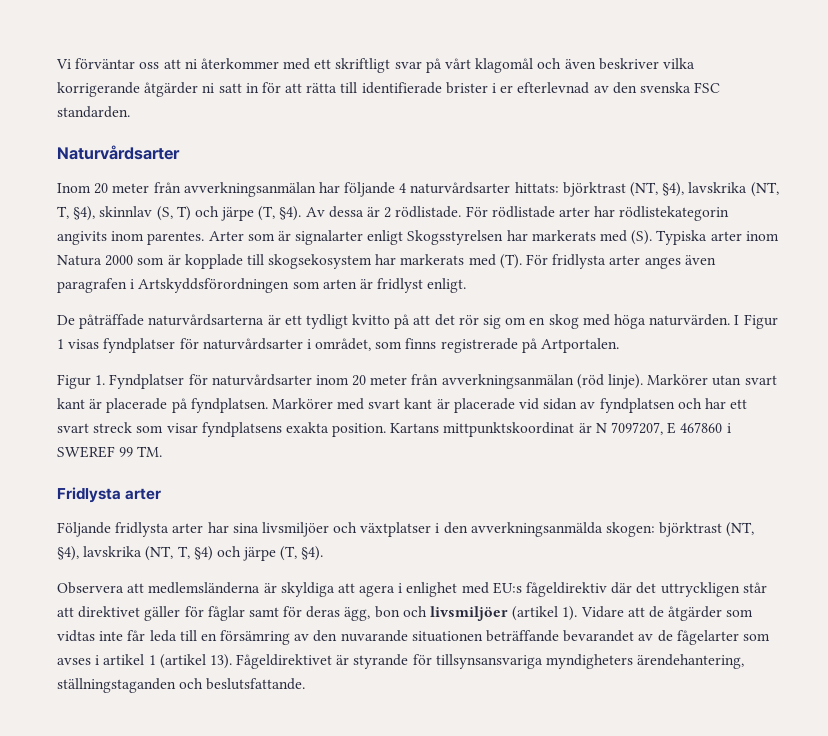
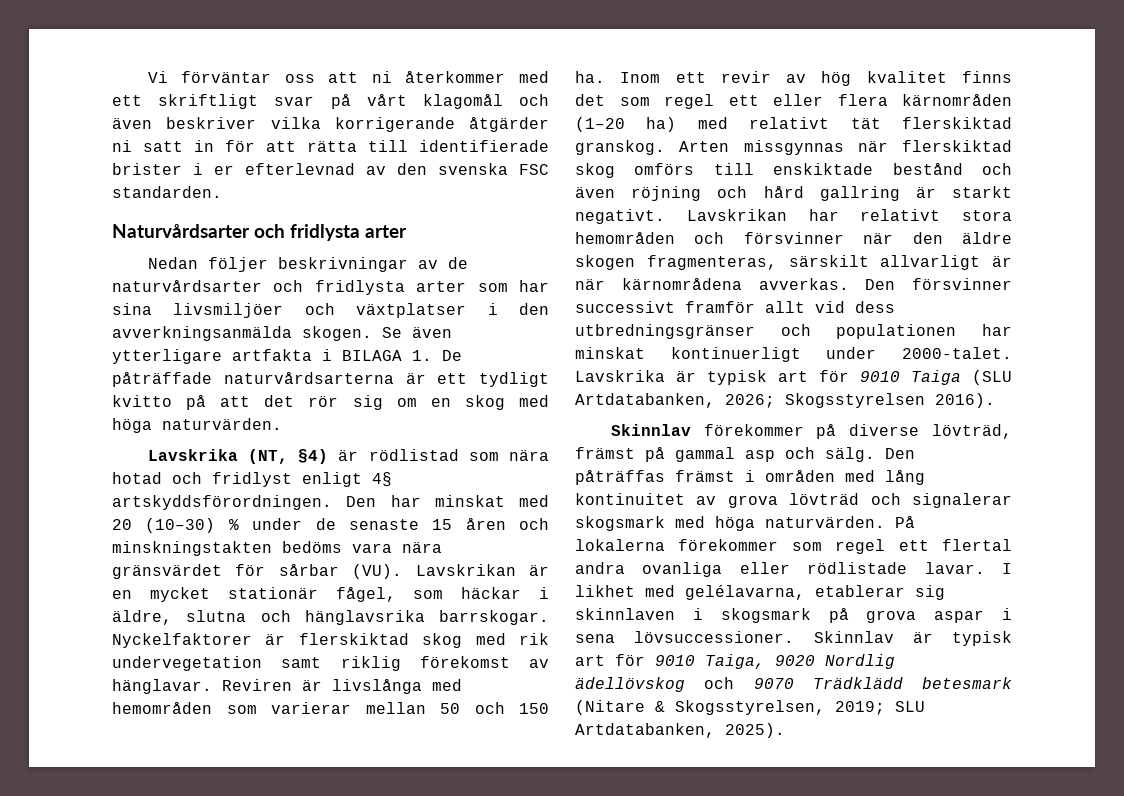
- Naturvårdsarter
- Inom 20 meter från avverkningsanmälan har följande 4 naturvårdsarter hittats: björktrast (NT, §4), lavskrika (NT, T, §4), skinnlav (S, T) och järpe (T, §4). Av dessa är 2 rödlistade. För rödlistade arter har rödlistekategorin angivits inom parentes. Arter som är signalarter enligt Skogsstyrelsen har markerats med (S). Typiska arter inom Natura 2000 som är kopplade till skogsekosystem har markerats med (T). För fridlysta arter anges även paragrafen i Artskyddsförordningen som arten är fridlyst enligt.
- De påträffade naturvårdsarterna är ett tydligt kvitto på att det rör sig om en skog med höga naturvärden. I Figur 1 visas fyndplatser för naturvårdsarter i området, som finns registrerade på Artportalen.
- Figur 1. Fyndplatser för naturvårdsarter inom 20 meter från avverkningsanmälan (röd linje). Markörer utan svart kant är placerade på fyndplatsen. Markörer med svart kant är placerade vid sidan av fyndplatsen och har ett svart streck som visar fyndplatsens exakta position. Kartans mittpunktskoordinat är N 7097207, E 467860 i SWEREF 99 TM.
- Fridlysta arter
- Följande fridlysta arter har sina livsmiljöer och växtplatser i den avverkningsanmälda skogen: björktrast (NT, §4), lavskrika (NT, T, §4) och järpe (T, §4).
- Observera att medlemsländerna är skyldiga att agera i enlighet med EU:s fågeldirektiv där det uttryckligen står att direktivet gäller för fåglar samt för deras ägg, bon och livsmiljöer (artikel 1). Vidare att de åtgärder som vidtas inte får leda till en försämring av den nuvarande situationen beträffande bevarandet av de fågelarter som avses i artikel 1 (artikel 13). Fågeldirektivet är styrande för tillsynsansvariga myndigheters ärendehantering, ställningstaganden och beslutsfattande.
+ Naturvårdsarter och fridlysta arter
+ Nedan följer beskrivningar av de naturvårdsarter och fridlysta arter som har sina livsmiljöer och växtplatser i den avverkningsanmälda skogen. Se även ytterligare artfakta i BILAGA 1. De påträffade naturvårdsarterna är ett tydligt kvitto på att det rör sig om en skog med höga naturvärden.
+ Lavskrika (NT, §4) är rödlistad som nära hotad och fridlyst enligt 4§ artskyddsförordningen. Den har minskat med 20 (10–30) % under de senaste 15 åren och minskningstakten bedöms vara nära gränsvärdet för sårbar (VU). Lavskrikan är en mycket stationär fågel, som häckar i äldre, slutna och hänglavsrika barrskogar. Nyckelfaktorer är flerskiktad skog med rik undervegetation samt riklig förekomst av hänglavar. Reviren är livslånga med hemområden som varierar mellan 50 och 150 ha. Inom ett revir av hög kvalitet finns det som regel ett eller flera kärnområden (1–20 ha) med relativt tät flerskiktad granskog. Arten missgynnas när flerskiktad skog omförs till enskiktade bestånd och även röjning och hård gallring är starkt negativt. Lavskrikan har relativt stora hemområden och försvinner när den äldre skogen fragmenteras, särskilt allvarligt är när kärnområdena avverkas. Den försvinner successivt framför allt vid dess utbredningsgränser och populationen har minskat kontinuerligt under 2000-talet. Lavskrika är typisk art för 9010 Taiga (SLU Artdatabanken, 2026; Skogsstyrelsen 2016).
+ Skinnlav förekommer på diverse lövträd, främst på gammal asp och sälg. Den påträffas främst i områden med lång kontinuitet av grova lövträd och signalerar skogsmark med höga naturvärden. På lokalerna förekommer som regel ett flertal andra ovanliga eller rödlistade lavar. I likhet med gelélavarna, etablerar sig skinnlaven i skogsmark på grova aspar i sena lövsuccessioner. Skinnlav är typisk art för 9010 Taiga, 9020 Nordlig ädellövskog och 9070 Trädklädd betesmark (Nitare & Skogsstyrelsen, 2019; SLU Artdatabanken, 2025).

